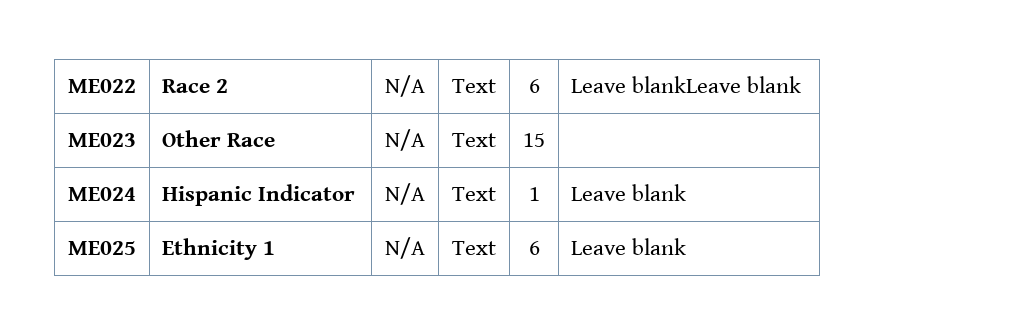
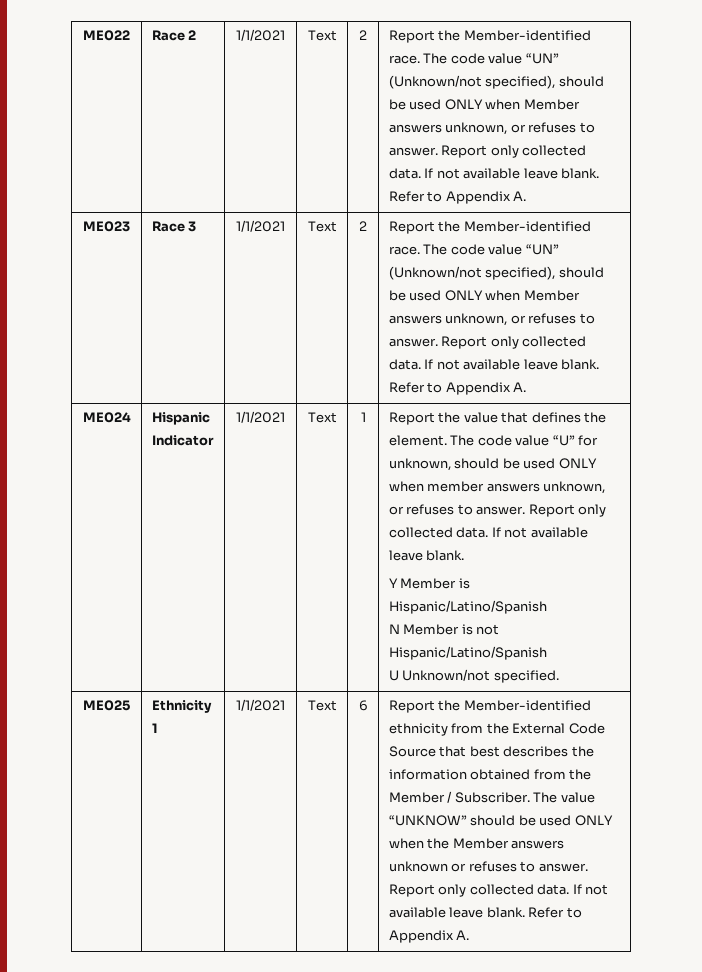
- Race 2 | N/A | Text | 6 | Leave blankLeave blank
+ Race 2 | 1/1/2021 | Text | 2 | Report the Member-identified race. The code value “UN” (Unknown/not specified), should be used ONLY when Member answers unknown, or refuses to answer. Report only collected data. If not available leave blank. Refer to Appendix A.
- Other Race | N/A | Text | 15
+ Race 3 | 1/1/2021 | Text | 2 | Report the Member-identified race. The code value “UN” (Unknown/not specified), should be used ONLY when Member answers unknown, or refuses to answer. Report only collected data. If not available leave blank. Refer to Appendix A.
- Hispanic Indicator | N/A
+ Hispanic Indicator | 1/1/2021
- 1 | Leave blank
+ 1 | Report the value that defines the element. The code value “U” for unknown, should be used ONLY when member answers unknown, or refuses to answer. Report only collected data. If not available leave blank.
+ Y Member is Hispanic/Latino/Spanish
+ N Member is not Hispanic/Latino/Spanish
+ U Unknown/not specified.
- N/A | Text | 6 | Leave blank
+ 1/1/2021 | Text | 6 | Report the Member-identified ethnicity from the External Code Source that best describes the information obtained from the Member / Subscriber. The value “UNKNOW” should be used ONLY when the Member answers unknown or refuses to answer. Report only collected data. If not available leave blank. Refer to Appendix A.

